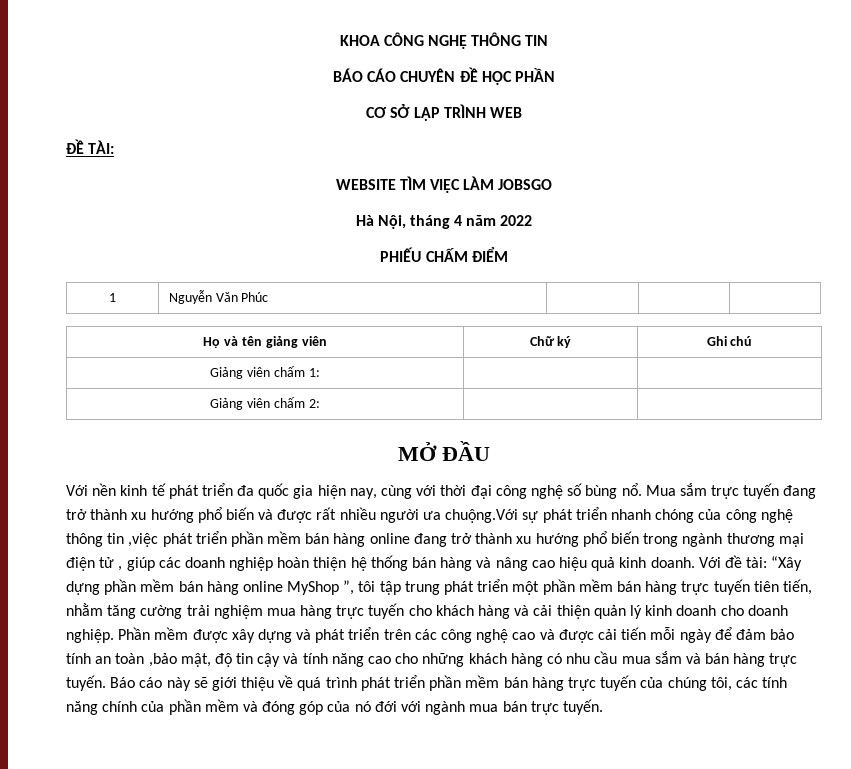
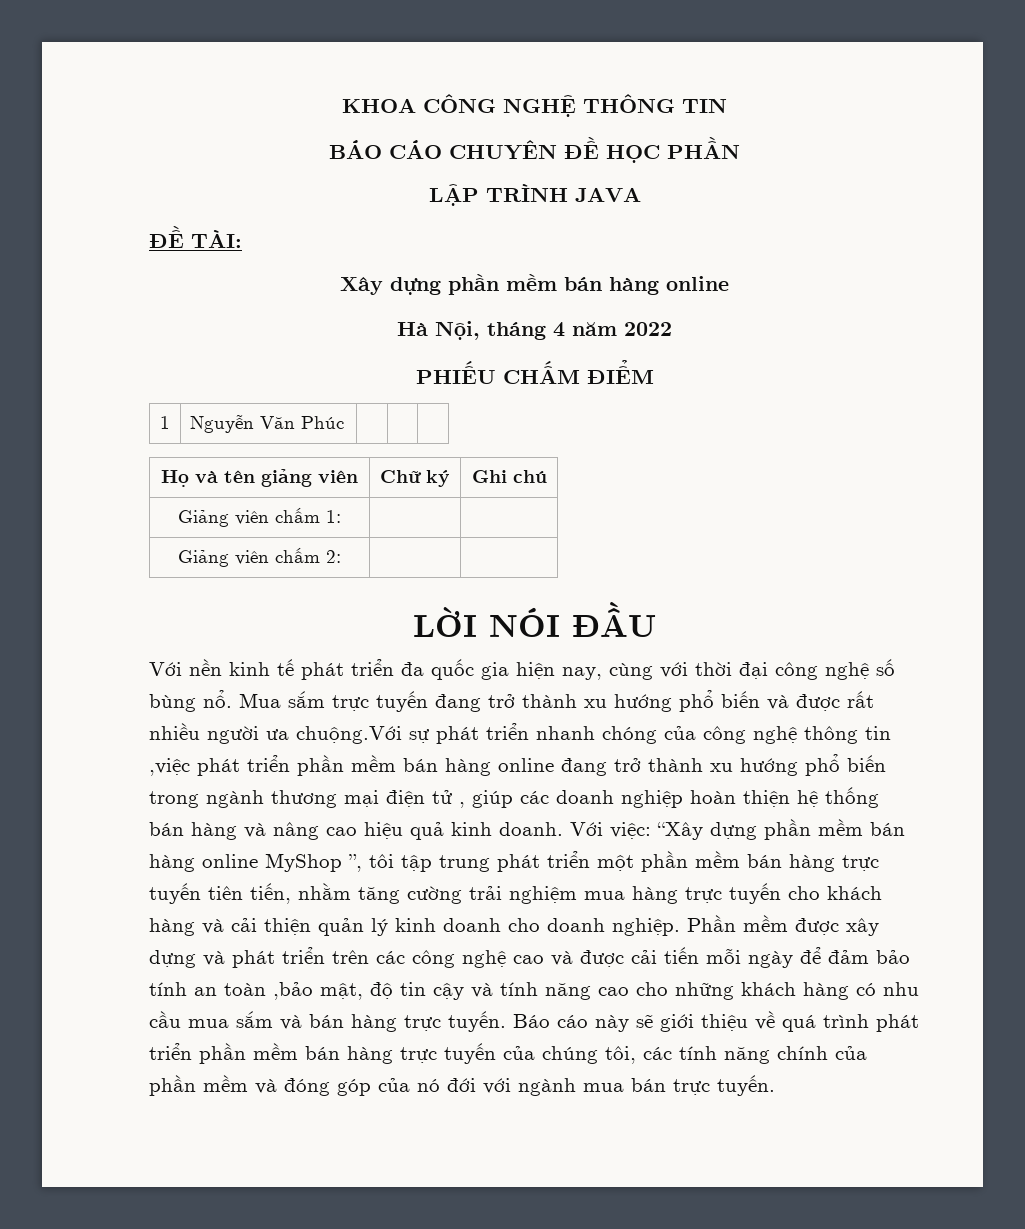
- CƠ SỞ LẬP TRÌNH WEB
+ LẬP TRÌNH JAVA
- WEBSITE TÌM VIỆC LÀM JOBSGO
+ Xây dựng phần mềm bán hàng online
- MỞ ĐẦU
+ LỜI NÓI ĐẦU
- Với đề tài: “Xây dựng phần mềm bán hàng online MyShop ”, tôi tập trung phát triển một phần mềm bán hàng trực tuyến tiên tiến, nhằm tăng cường trải nghiệm mua hàng trực tuyến cho khách hàng và cải thiện quản lý kinh doanh cho doanh nghiệp.
+ Với việc: “Xây dựng phần mềm bán hàng online MyShop ”, tôi tập trung phát triển một phần mềm bán hàng trực tuyến tiên tiến, nhằm tăng cường trải nghiệm mua hàng trực tuyến cho khách hàng và cải thiện quản lý kinh doanh cho doanh nghiệp.

